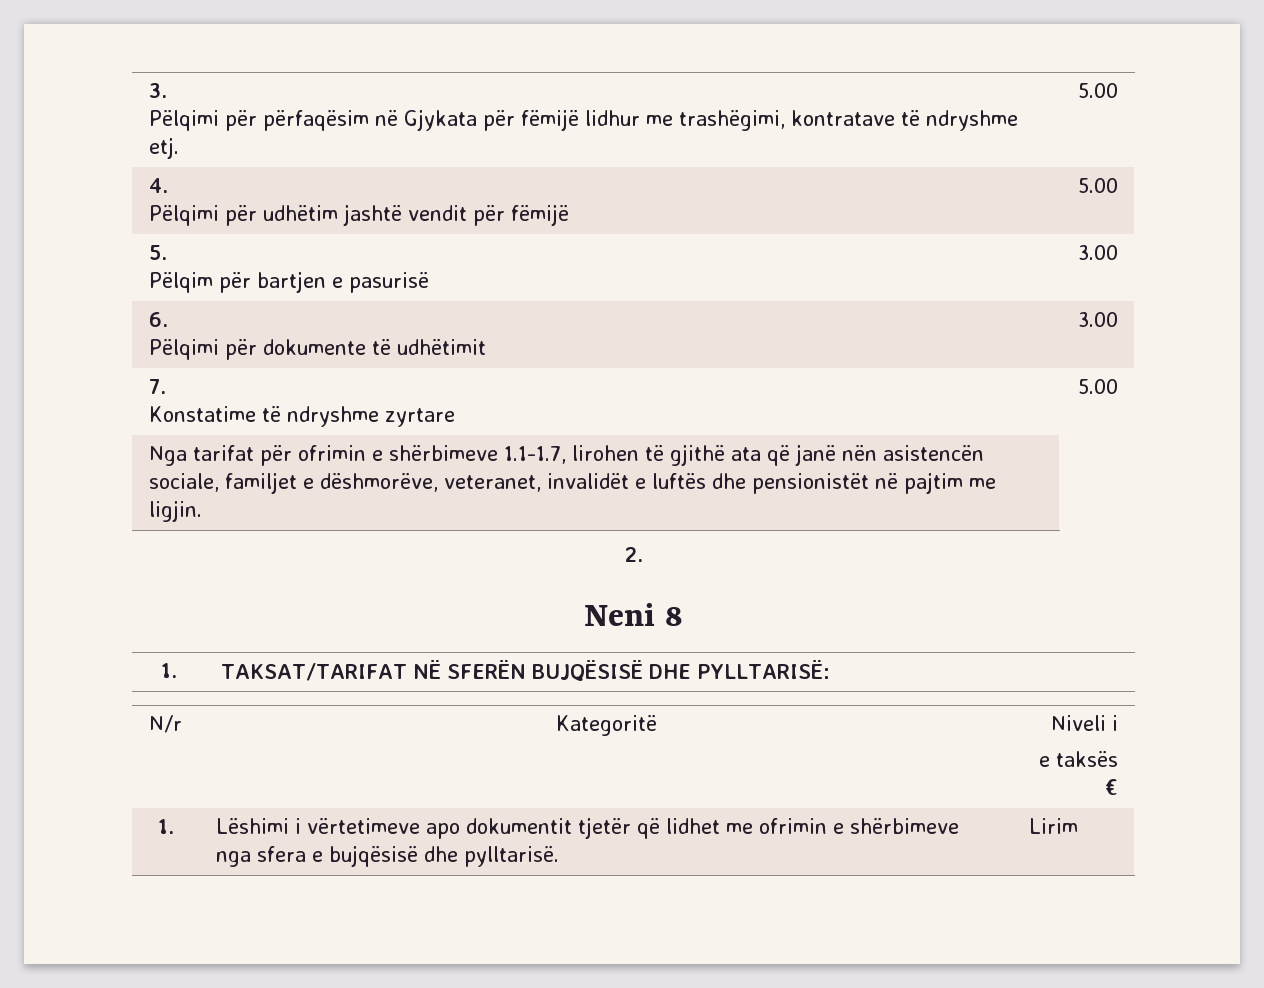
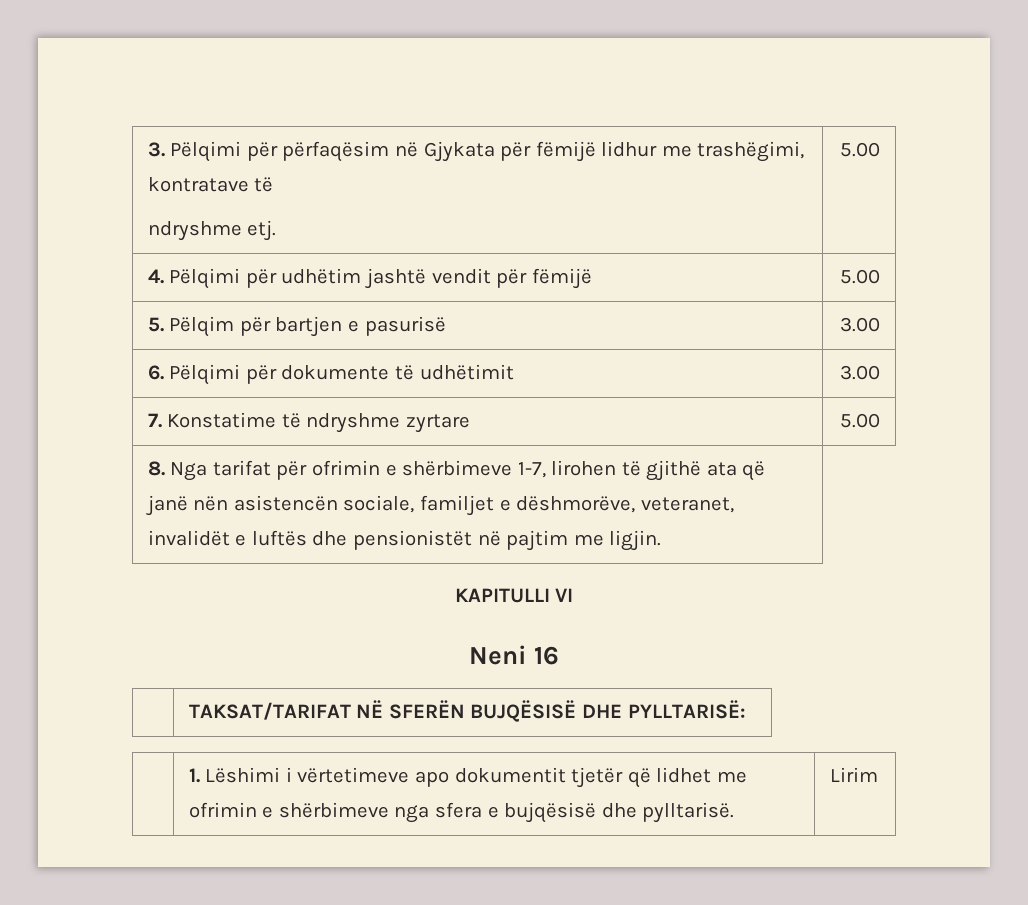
- 3.
- Pëlqimi për përfaqësim në Gjykata për fëmijë lidhur me trashëgimi, kontratave të ndryshme etj. | 5.00
+ 3. Pëlqimi për përfaqësim në Gjykata për fëmijë lidhur me trashëgimi, kontratave të
+ ndryshme etj. | 5.00
- 4.
- Pëlqimi për udhëtim jashtë vendit për fëmijë | 5.00
+ 4. Pëlqimi për udhëtim jashtë vendit për fëmijë | 5.00
- 5.
- Pëlqim për bartjen e pasurisë | 3.00
+ 5. Pëlqim për bartjen e pasurisë | 3.00
- 6.
- Pëlqimi për dokumente të udhëtimit | 3.00
+ 6. Pëlqimi për dokumente të udhëtimit | 3.00
- 7.
- Konstatime të ndryshme zyrtare | 5.00
+ 7. Konstatime të ndryshme zyrtare | 5.00
- Nga tarifat për ofrimin e shërbimeve 1.1-1.7, lirohen të gjithë ata që janë nën asistencën sociale, familjet e dëshmorëve, veteranet, invalidët e luftës dhe pensionistët në pajtim me ligjin.
+ 8. Nga tarifat për ofrimin e shërbimeve 1-7, lirohen të gjithë ata që janë nën asistencën sociale, familjet e dëshmorëve, veteranet, invalidët e luftës dhe pensionistët në pajtim me ligjin.
- 2.
+ KAPITULLI VI
- Neni 8
- 1. | TAKSAT/TARIFAT NË SFERËN BUJQËSISË DHE PYLLTARISË:
+ Neni 16
+ | TAKSAT/TARIFAT NË SFERËN BUJQËSISË DHE PYLLTARISË:
- N/r | Kategoritë | Niveli i
- e taksës €
- 1. | Lëshimi i vërtetimeve apo dokumentit tjetër që lidhet me ofrimin e shërbimeve nga sfera e bujqësisë dhe pylltarisë. | Lirim
+ | 1. Lëshimi i vërtetimeve apo dokumentit tjetër që lidhet me ofrimin e shërbimeve nga sfera e bujqësisë dhe pylltarisë. | Lirim

